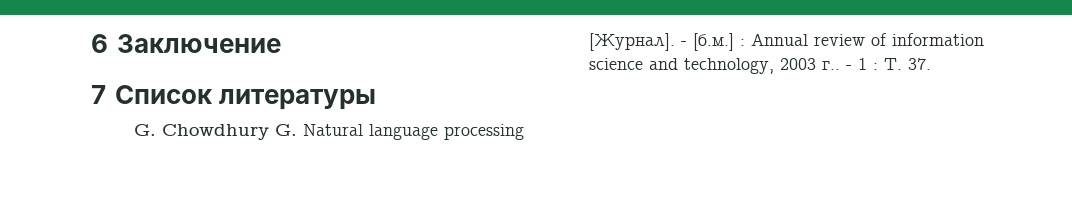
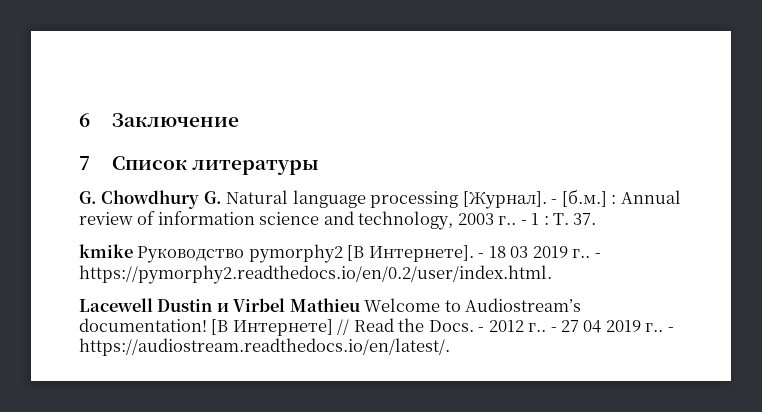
+ kmike Руководство pymorphy2 [В Интернете]. - 18 03 2019 г.. - https://pymorphy2.readthedocs.io/en/0.2/user/index.html.
+ Lacewell Dustin и Virbel Mathieu Welcome to Audiostream’s documentation! [В Интернете] // Read the Docs. - 2012 г.. - 27 04 2019 г.. - https://audiostream.readthedocs.io/en/latest/.

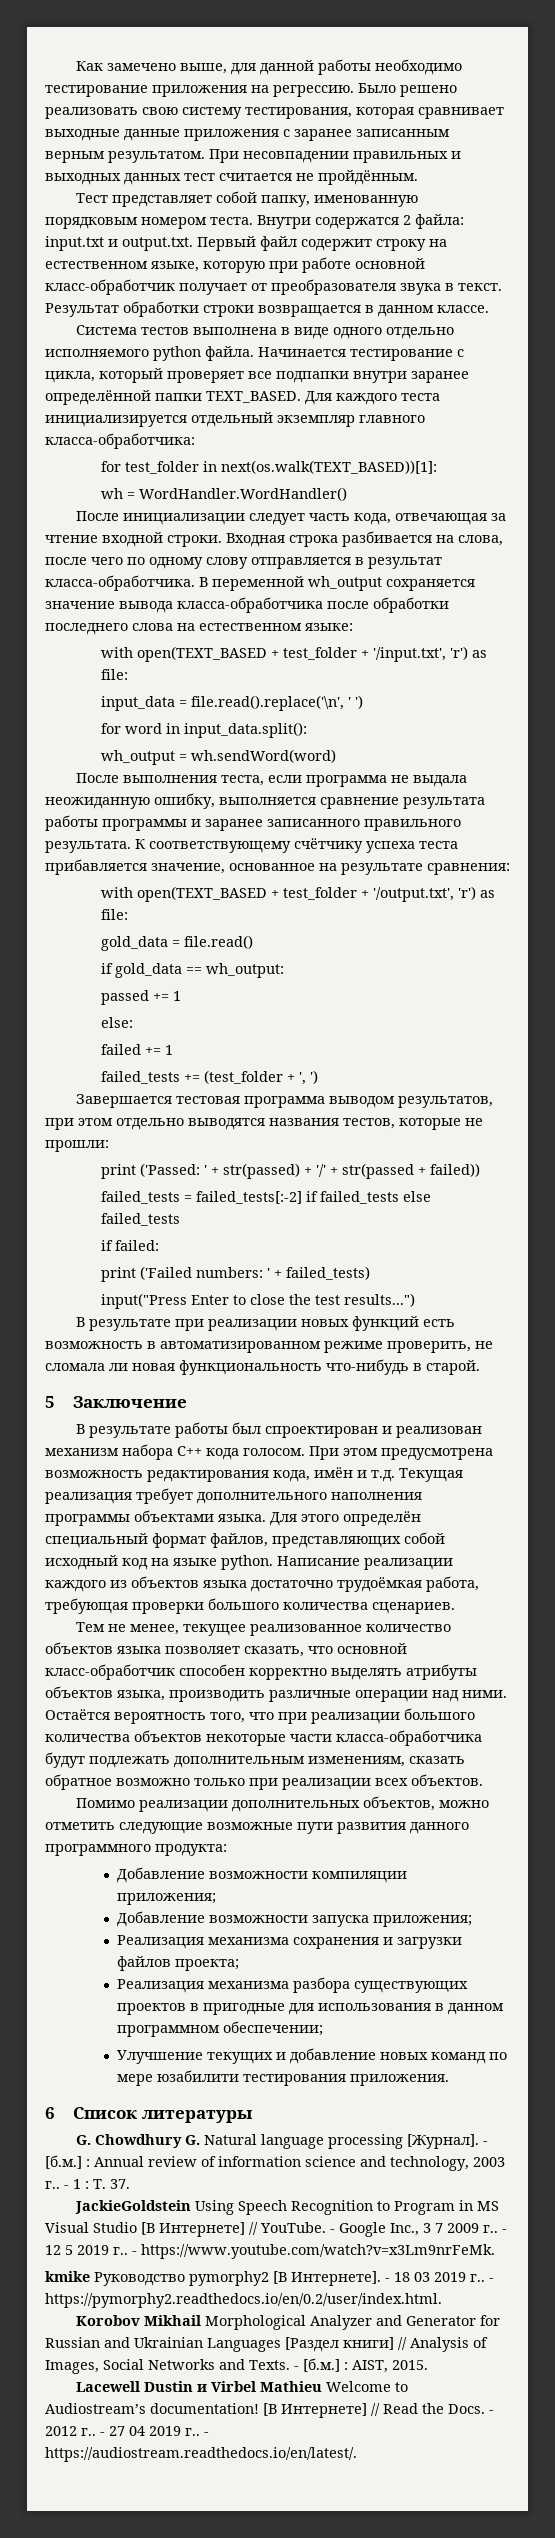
- 6 Заключение
- 7 Список литературы
+ Как замечено выше, для данной работы необходимо тестирование приложения на регрессию. Было решено реализовать свою систему тестирования, которая сравнивает выходные данные приложения с заранее записанным верным результатом. При несовпадении правильных и выходных данных тест считается не пройдённым.
+ Тест представляет собой папку, именованную порядковым номером теста. Внутри содержатся 2 файла: input.txt и output.txt. Первый файл содержит строку на естественном языке, которую при работе основной класс-обработчик получает от преобразователя звука в текст. Результат обработки строки возвращается в данном классе.
+ Система тестов выполнена в виде одного отдельно исполняемого python файла. Начинается тестирование с цикла, который проверяет все подпапки внутри заранее определённой папки TEXT_BASED. Для каждого теста инициализируется отдельный экземпляр главного класса-обработчика:
+ for test_folder in next(os.walk(TEXT_BASED))[1]:
+ wh = WordHandler.WordHandler()
+ После инициализации следует часть кода, отвечающая за чтение входной строки. Входная строка разбивается на слова, после чего по одному слову отправляется в результат класса-обработчика. В переменной wh_output сохраняется значение вывода класса-обработчика после обработки последнего слова на естественном языке:
+ with open(TEXT_BASED + test_folder + '/input.txt', 'r') as file:
+ input_data = file.read().replace('\n', ' ')
+ for word in input_data.split():
+ wh_output = wh.sendWord(word)
+ После выполнения теста, если программа не выдала неожиданную ошибку, выполняется сравнение результата работы программы и заранее записанного правильного результата. К соответствующему счётчику успеха теста прибавляется значение, основанное на результате сравнения:
+ with open(TEXT_BASED + test_folder + '/output.txt', 'r') as file:
+ gold_data = file.read()
+ if gold_data == wh_output:
+ passed += 1
+ else:
+ failed += 1
+ failed_tests += (test_folder + ', ')
+ Завершается тестовая программа выводом результатов, при этом отдельно выводятся названия тестов, которые не прошли:
+ print ('Passed: ' + str(passed) + '/' + str(passed + failed))
+ failed_tests = failed_tests[:-2] if failed_tests else failed_tests
+ if failed:
+ print ('Failed numbers: ' + failed_tests)
+ input("Press Enter to close the test results...")
+ В результате при реализации новых функций есть возможность в автоматизированном режиме проверить, не сломала ли новая функциональность что-нибудь в старой.
+ 5 Заключение
+ В результате работы был спроектирован и реализован механизм набора C++ кода голосом. При этом предусмотрена возможность редактирования кода, имён и т.д. Текущая реализация требует дополнительного наполнения программы объектами языка. Для этого определён специальный формат файлов, представляющих собой исходный код на языке python. Написание реализации каждого из объектов языка достаточно трудоёмкая работа, требующая проверки большого количества сценариев.
+ Тем не менее, текущее реализованное количество объектов языка позволяет сказать, что основной класс-обработчик способен корректно выделять атрибуты объектов языка, производить различные операции над ними. Остаётся вероятность того, что при реализации большого количества объектов некоторые части класса-обработчика будут подлежать дополнительным изменениям, сказать обратное возможно только при реализации всех объектов.
+ Помимо реализации дополнительных объектов, можно отметить следующие возможные пути развития данного программного продукта:
+ Добавление возможности компиляции приложения;
+ Добавление возможности запуска приложения;
+ Реализация механизма сохранения и загрузки файлов проекта;
+ Реализация механизма разбора существующих проектов в пригодные для использования в данном программном обеспечении;
+ Улучшение текущих и добавление новых команд по мере юзабилити тестирования приложения.
+ 6 Список литературы
+ JackieGoldstein Using Speech Recognition to Program in MS Visual Studio [В Интернете] // YouTube. - Google Inc., 3 7 2009 г.. - 12 5 2019 г.. - https://www.youtube.com/watch?v=x3Lm9nrFeMk.
+ Korobov Mikhail Morphological Analyzer and Generator for Russian and Ukrainian Languages [Раздел книги] // Analysis of Images, Social Networks and Texts. - [б.м.] : AIST, 2015.

